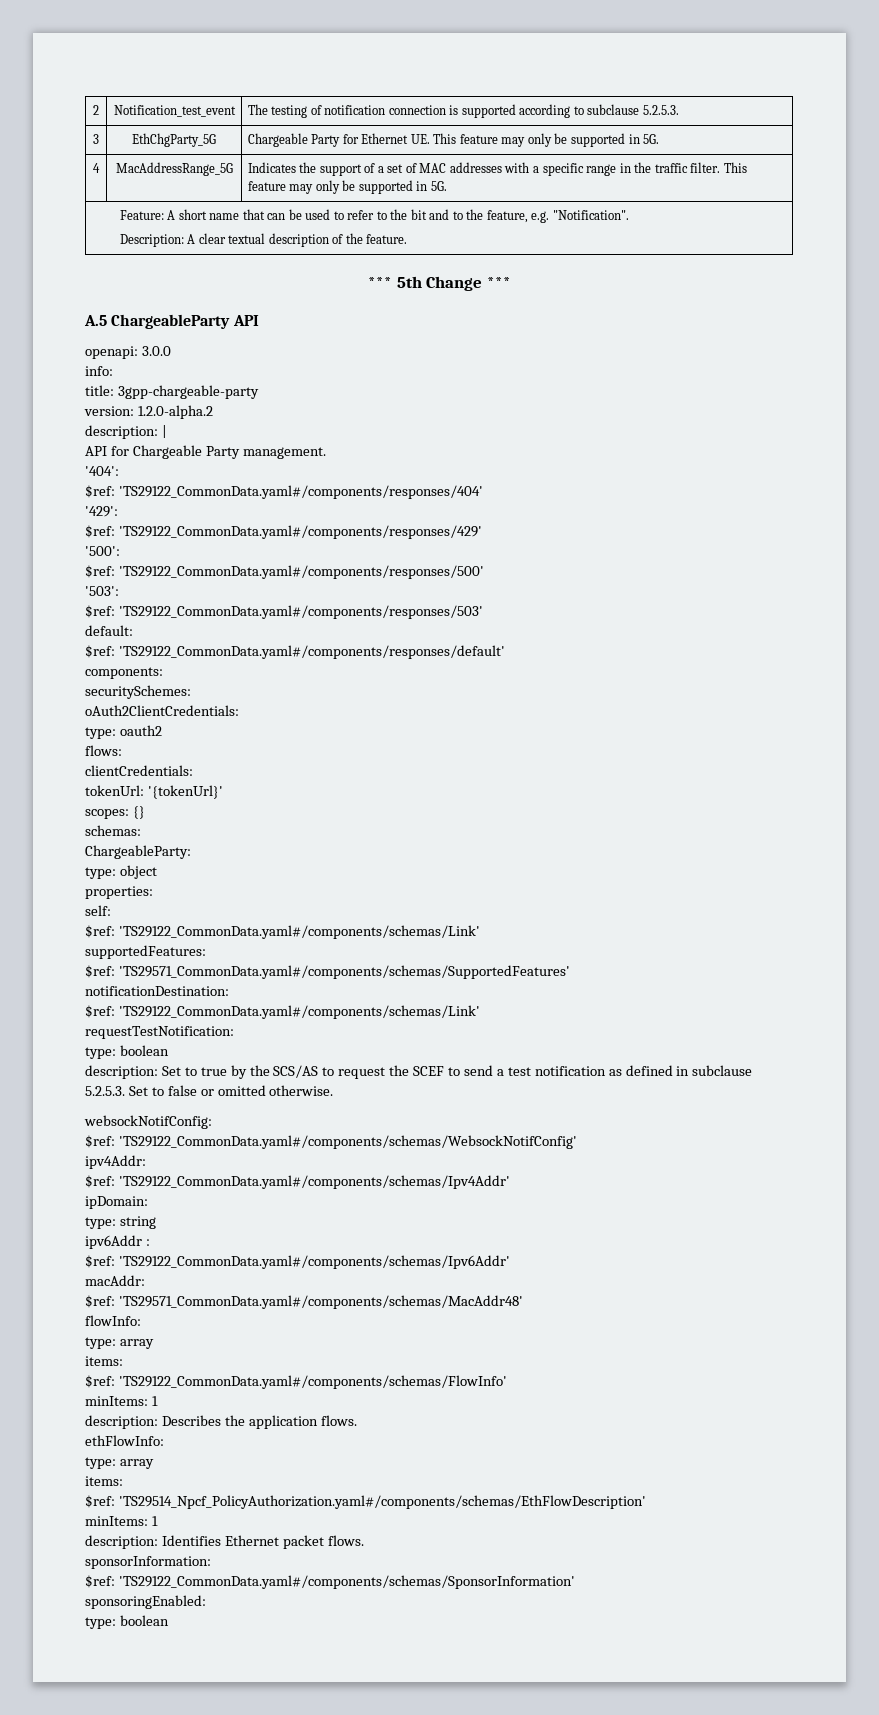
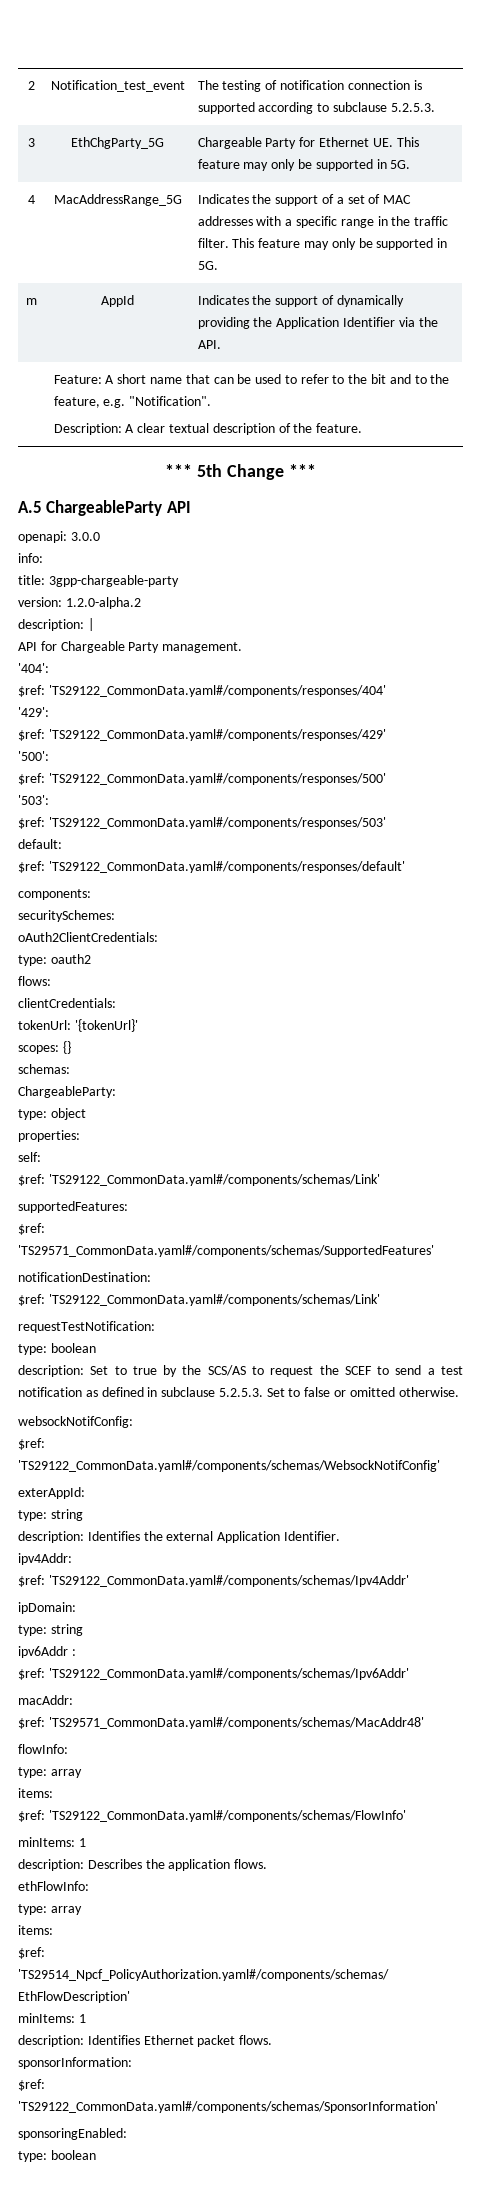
+ m | AppId | Indicates the support of dynamically providing the Application Identifier via the API.
+ exterAppId:
+ type: string
+ description: Identifies the external Application Identifier.

